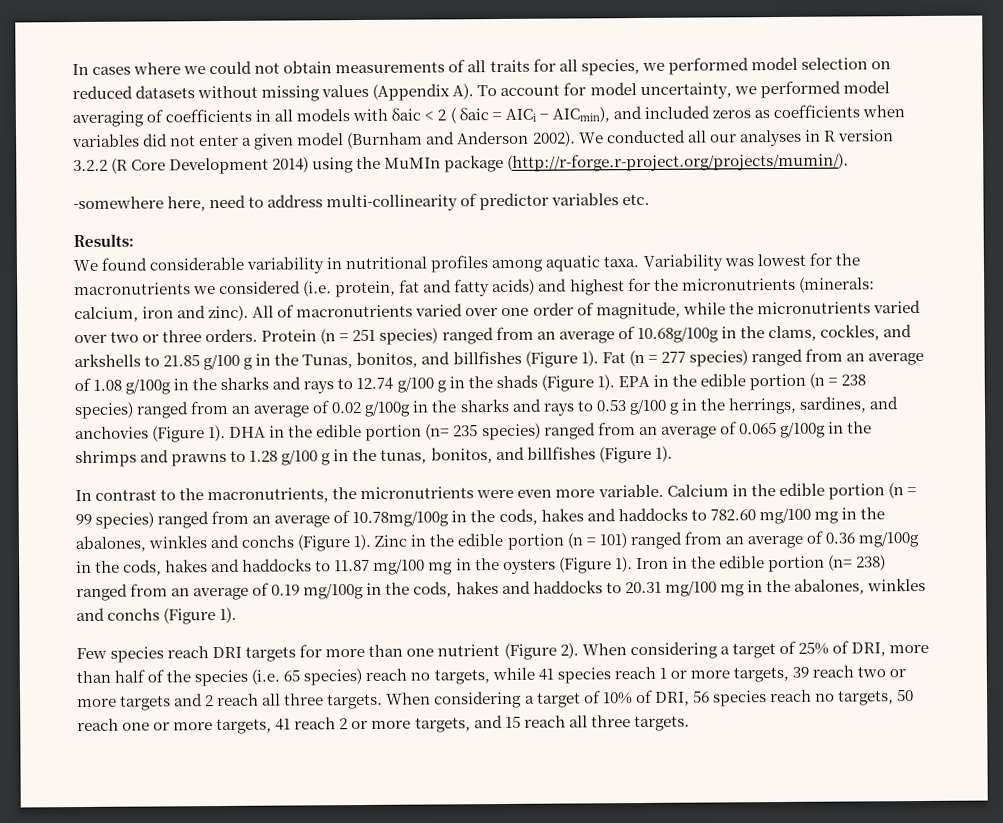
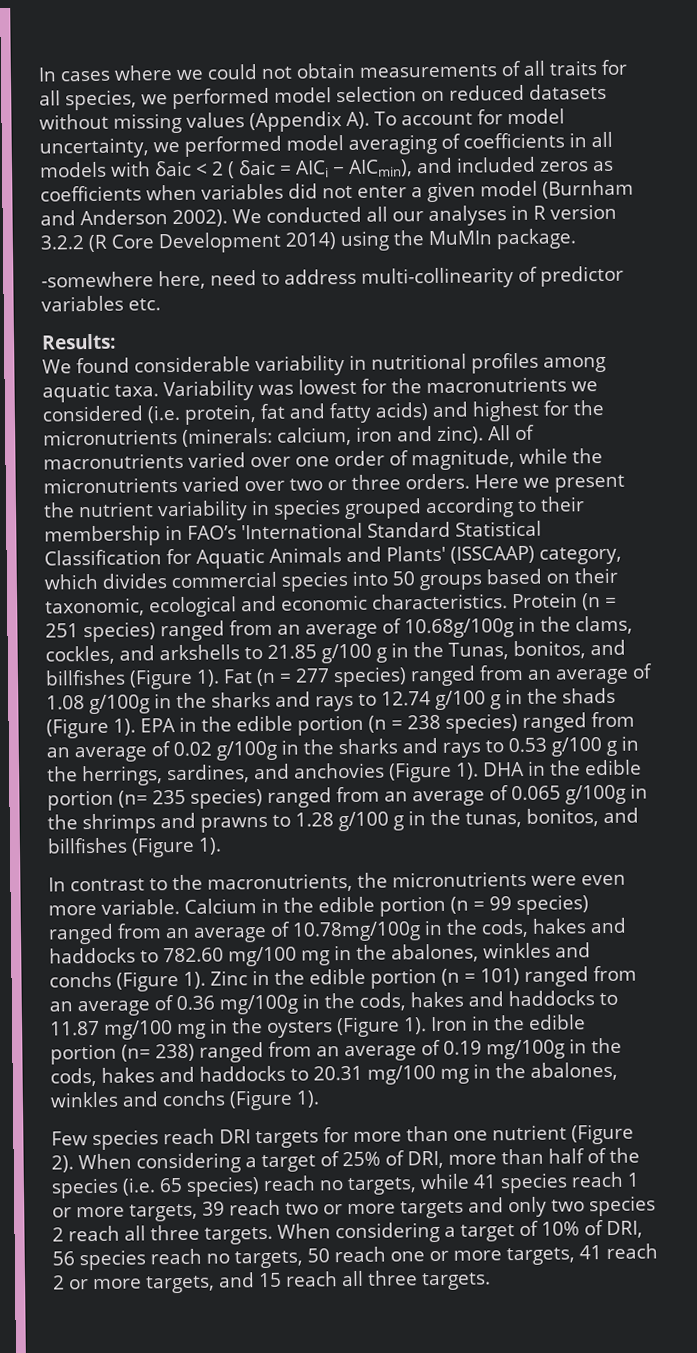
- We conducted all our analyses in R version 3.2.2 (R Core Development 2014) using the MuMIn package (http://r-forge.r-project.org/projects/mumin/).
+ We conducted all our analyses in R version 3.2.2 (R Core Development 2014) using the MuMIn package.
+ Here we present the nutrient variability in species grouped according to their membership in FAO’s 'International Standard Statistical Classification for Aquatic Animals and Plants' (ISSCAAP) category, which divides commercial species into 50 groups based on their taxonomic, ecological and economic characteristics.
- When considering a target of 25% of DRI, more than half of the species (i.e. 65 species) reach no targets, while 41 species reach 1 or more targets, 39 reach two or more targets and 2 reach all three targets.
+ When considering a target of 25% of DRI, more than half of the species (i.e. 65 species) reach no targets, while 41 species reach 1 or more targets, 39 reach two or more targets and only two species 2 reach all three targets.

